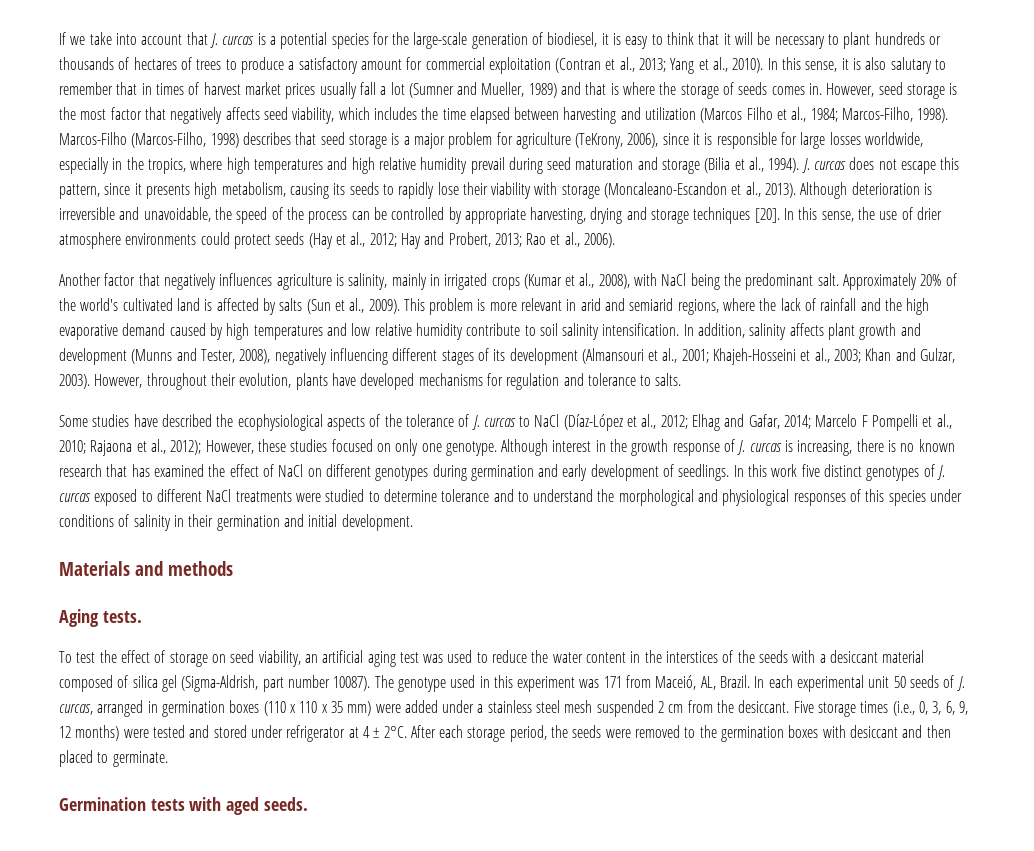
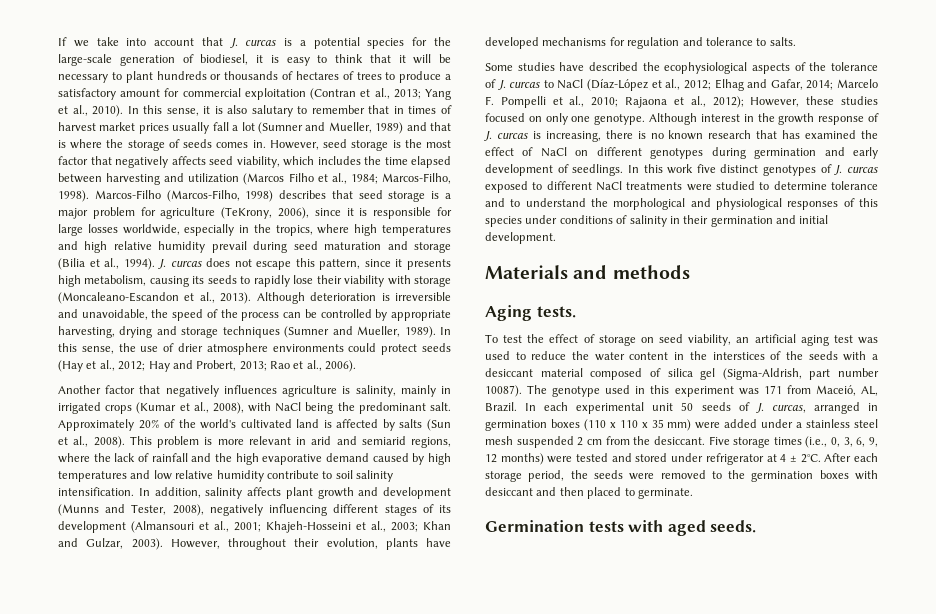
- Although deterioration is irreversible and unavoidable, the speed of the process can be controlled by appropriate harvesting, drying and storage techniques [20].
+ Although deterioration is irreversible and unavoidable, the speed of the process can be controlled by appropriate harvesting, drying and storage techniques (Sumner and Mueller, 1989).
- Approximately 20% of the world's cultivated land is affected by salts (Sun et al., 2009).
+ Approximately 20% of the world's cultivated land is affected by salts (Sun et al., 2008).
- Some studies have described the ecophysiological aspects of the tolerance of J. curcas to NaCl (Díaz-López et al., 2012; Elhag and Gafar, 2014; Marcelo F Pompelli et al., 2010; Rajaona et al., 2012); However, these studies focused on only one genotype.
+ Some studies have described the ecophysiological aspects of the tolerance of J. curcas to NaCl (Díaz-López et al., 2012; Elhag and Gafar, 2014; Marcelo F. Pompelli et al., 2010; Rajaona et al., 2012); However, these studies focused on only one genotype.

